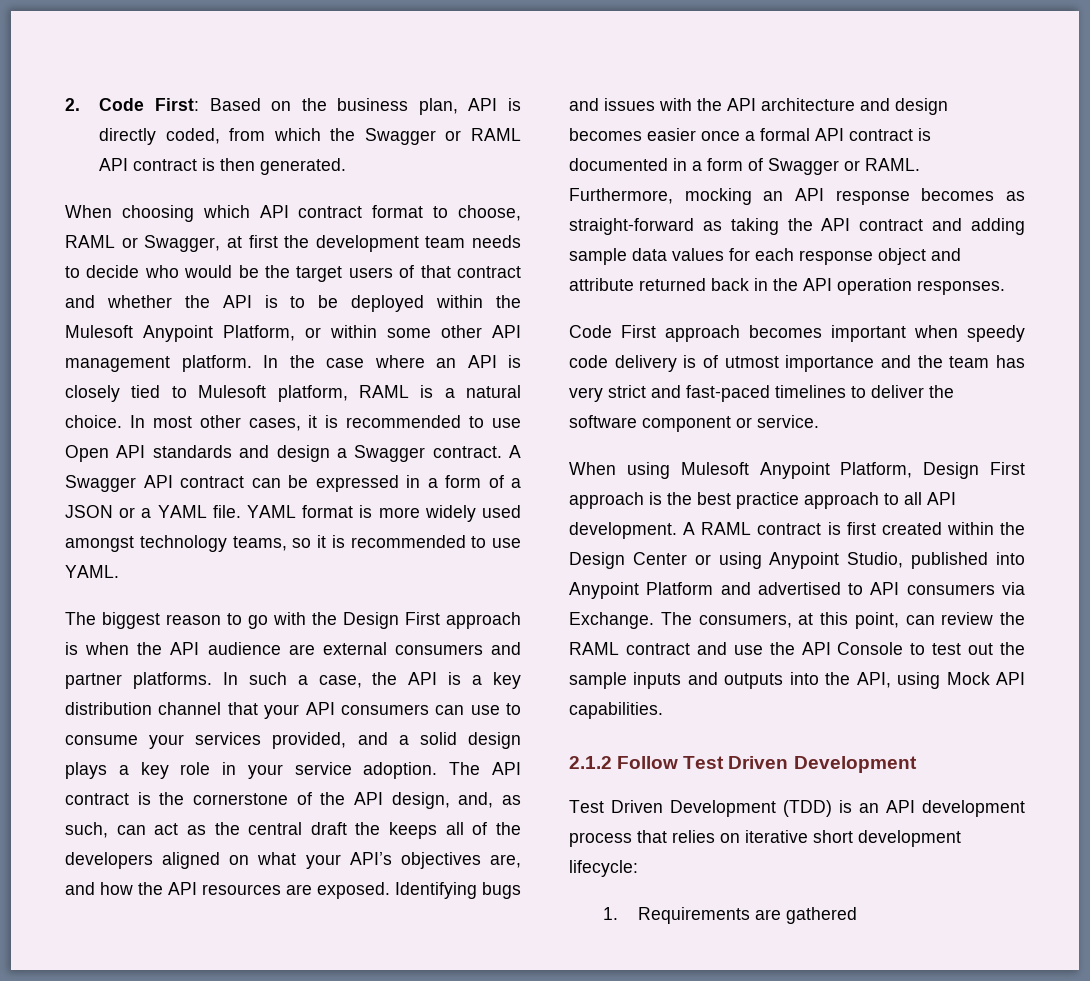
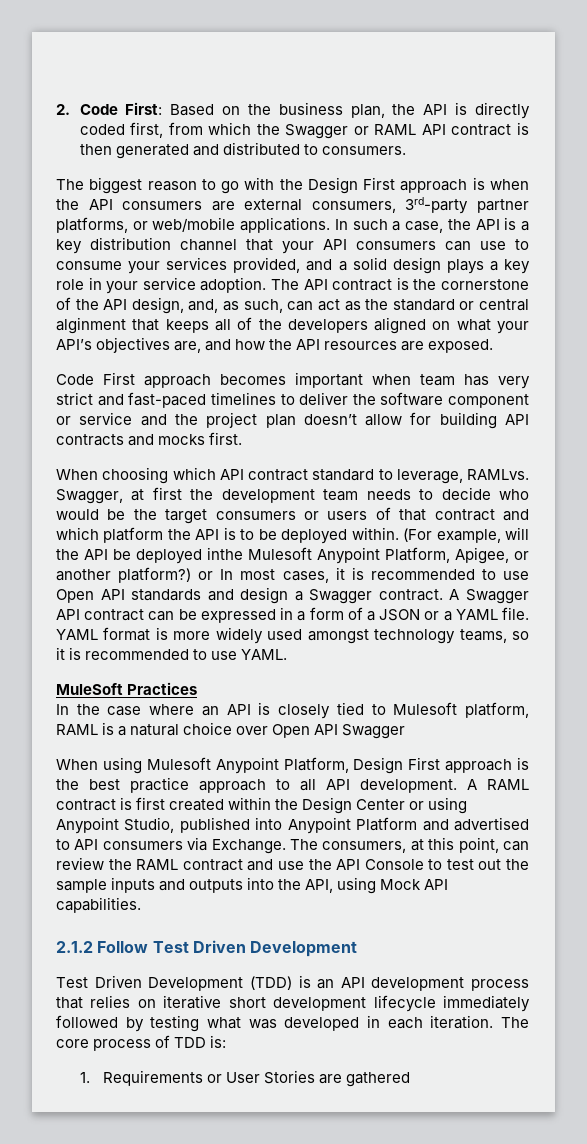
- 2. Code First: Based on the business plan, API is directly coded, from which the Swagger or RAML API contract is then generated.
- When choosing which API contract format to choose, RAML or Swagger, at first the development team needs to decide who would be the target users of that contract and whether the API is to be deployed within the Mulesoft Anypoint Platform, or within some other API management platform. In the case where an API is closely tied to Mulesoft platform, RAML is a natural choice. In most other cases, it is recommended to use Open API standards and design a Swagger contract. A Swagger API contract can be expressed in a form of a JSON or a YAML file. YAML format is more widely used amongst technology teams, so it is recommended to use YAML.
+ 2. Code First: Based on the business plan, the API is directly coded first, from which the Swagger or RAML API contract is then generated and distributed to consumers.
- The biggest reason to go with the Design First approach is when the API audience are external consumers and partner platforms.
+ The biggest reason to go with the Design First approach is when the API consumers are external consumers, 3rd-party partner platforms, or web/mobile applications.
- The API contract is the cornerstone of the API design, and, as such, can act as the central draft the keeps all of the developers aligned on what your API’s objectives are, and how the API resources are exposed. Identifying bugs and issues with the API architecture and design becomes easier once a formal API contract is documented in a form of Swagger or RAML. Furthermore, mocking an API response becomes as straight-forward as taking the API contract and adding sample data values for each response object and attribute returned back in the API operation responses.
+ The API contract is the cornerstone of the API design, and, as such, can act as the standard or central alginment that keeps all of the developers aligned on what your API’s objectives are, and how the API resources are exposed.
- Code First approach becomes important when speedy code delivery is of utmost importance and the team has very strict and fast-paced timelines to deliver the software component or service.
+ Code First approach becomes important when team has very strict and fast-paced timelines to deliver the software component or service and the project plan doesn’t allow for building API contracts and mocks first.
+ When choosing which API contract standard to leverage, RAMLvs. Swagger, at first the development team needs to decide who would be the target consumers or users of that contract and which platform the API is to be deployed within. (For example, will the API be deployed inthe Mulesoft Anypoint Platform, Apigee, or another platform?) or In most cases, it is recommended to use Open API standards and design a Swagger contract. A Swagger API contract can be expressed in a form of a JSON or a YAML file. YAML format is more widely used amongst technology teams, so it is recommended to use YAML.
+ MuleSoft Practices
+ In the case where an API is closely tied to Mulesoft platform, RAML is a natural choice over Open API Swagger
- Test Driven Development (TDD) is an API development process that relies on iterative short development lifecycle:
+ Test Driven Development (TDD) is an API development process that relies on iterative short development lifecycle immediately followed by testing what was developed in each iteration. The core process of TDD is:
- 1. Requirements are gathered
+ 1. Requirements or User Stories are gathered

